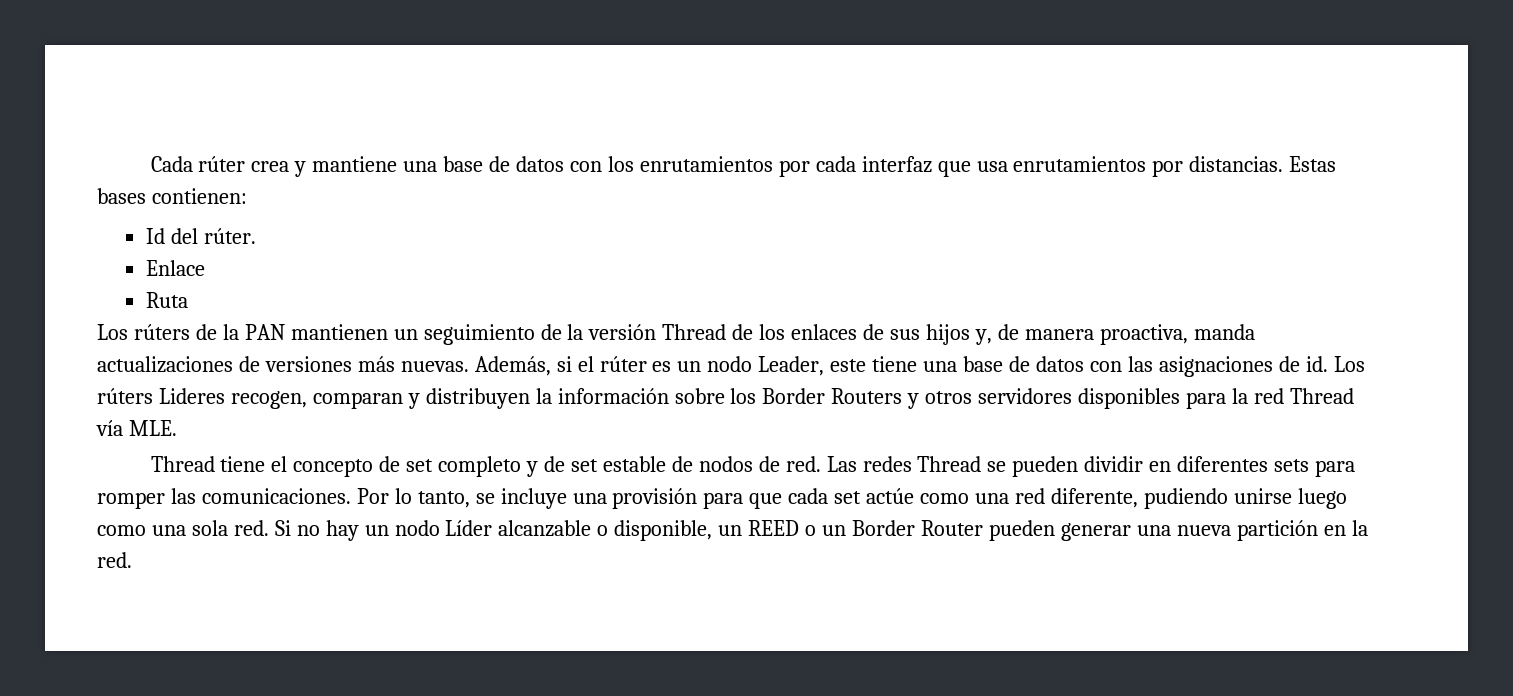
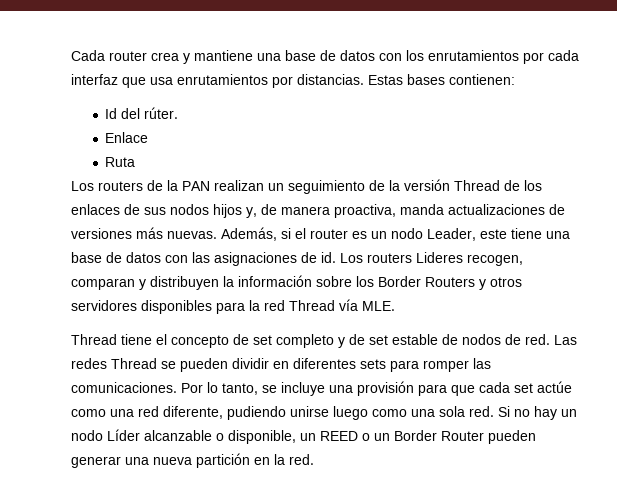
- Cada rúter crea y mantiene una base de datos con los enrutamientos por cada interfaz que usa enrutamientos por distancias.
+ Cada router crea y mantiene una base de datos con los enrutamientos por cada interfaz que usa enrutamientos por distancias.
- Los rúters de la PAN mantienen un seguimiento de la versión Thread de los enlaces de sus hijos y, de manera proactiva, manda actualizaciones de versiones más nuevas.
+ Los routers de la PAN realizan un seguimiento de la versión Thread de los enlaces de sus nodos hijos y, de manera proactiva, manda actualizaciones de versiones más nuevas.
- Además, si el rúter es un nodo Leader, este tiene una base de datos con las asignaciones de id.
+ Además, si el router es un nodo Leader, este tiene una base de datos con las asignaciones de id.
- Los rúters Lideres recogen, comparan y distribuyen la información sobre los Border Routers y otros servidores disponibles para la red Thread vía MLE.
+ Los routers Lideres recogen, comparan y distribuyen la información sobre los Border Routers y otros servidores disponibles para la red Thread vía MLE.

